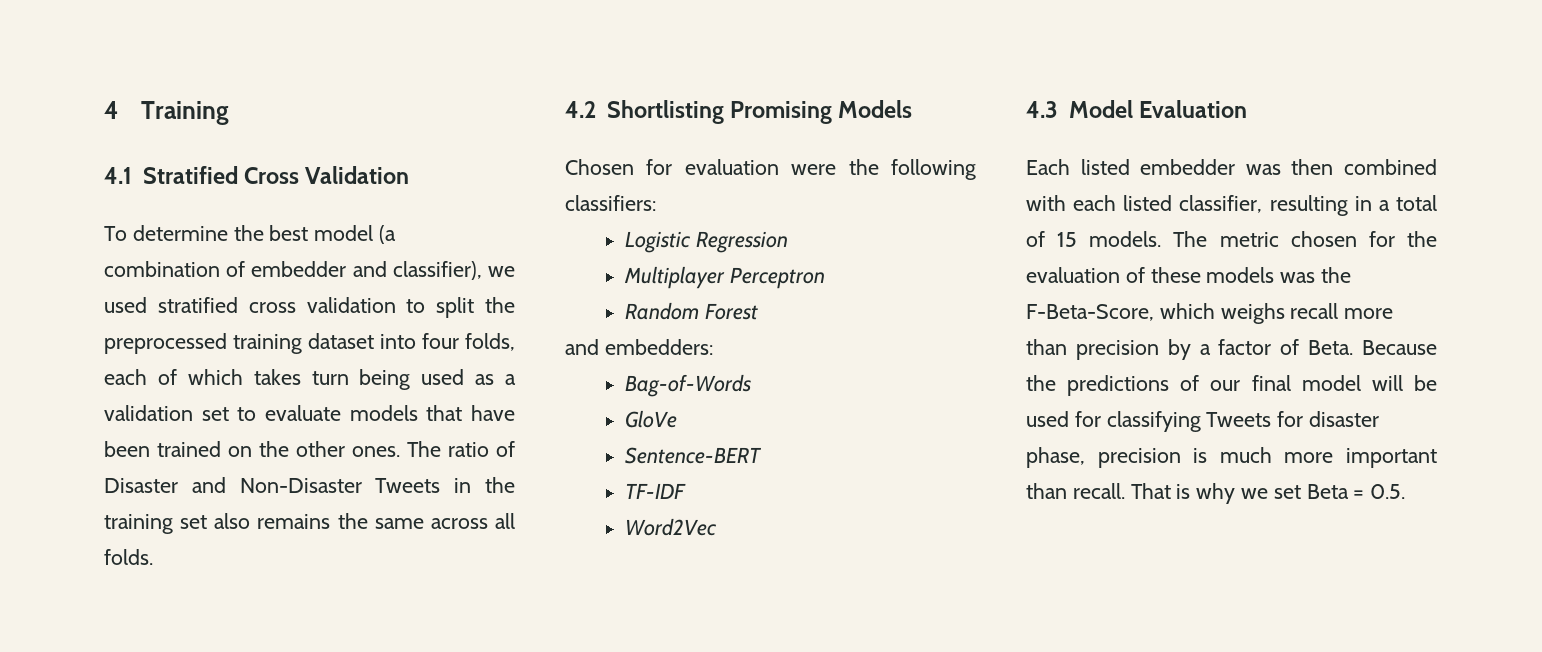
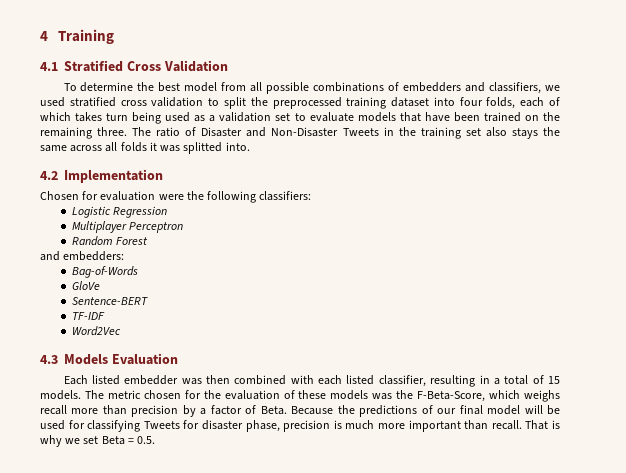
- To determine the best model (a combination of embedder and classifier), we used stratified cross validation to split the preprocessed training dataset into four folds, each of which takes turn being used as a validation set to evaluate models that have been trained on the other ones.
+ To determine the best model from all possible combinations of embedders and classifiers, we used stratified cross validation to split the preprocessed training dataset into four folds, each of which takes turn being used as a validation set to evaluate models that have been trained on the remaining three.
- The ratio of Disaster and Non-Disaster Tweets in the training set also remains the same across all folds.
- 4.2 Shortlisting Promising Models
+ The ratio of Disaster and Non-Disaster Tweets in the training set also stays the same across all folds it was splitted into.
+ 4.2 Implementation
- 4.3 Model Evaluation
+ 4.3 Models Evaluation

